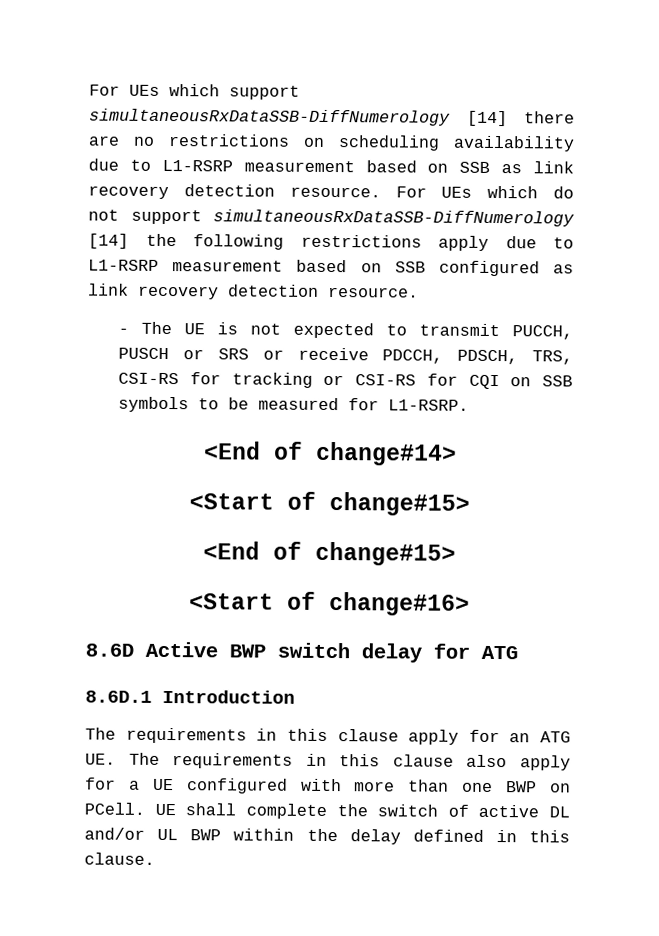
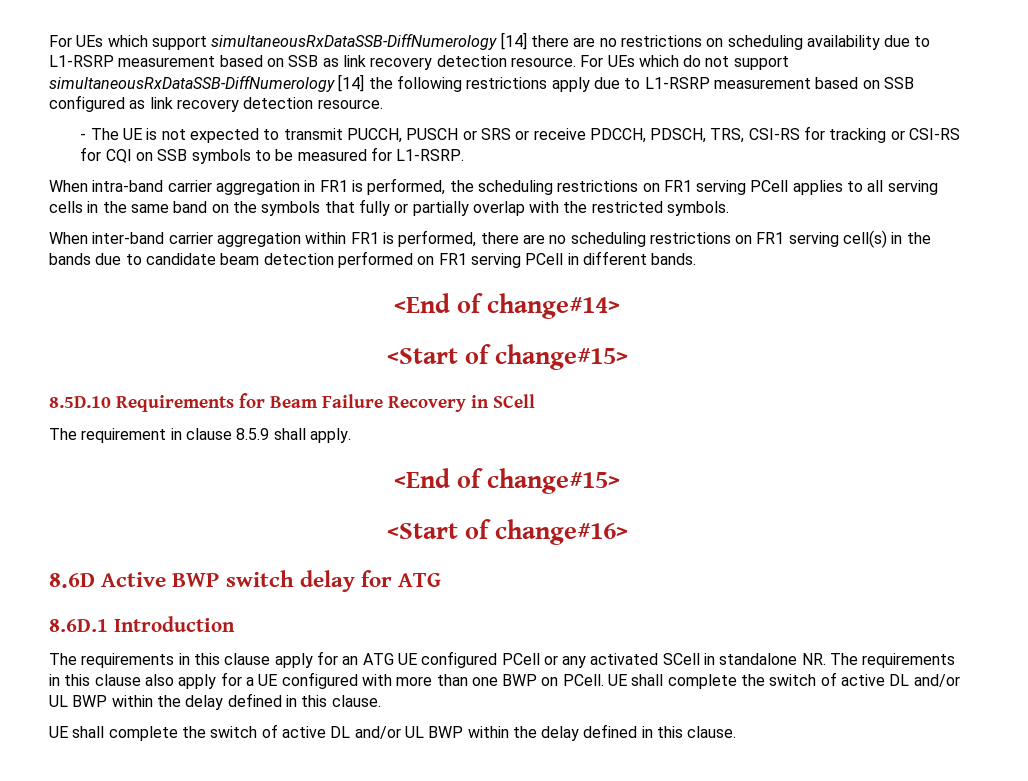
+ When intra-band carrier aggregation in FR1 is performed, the scheduling restrictions on FR1 serving PCell applies to all serving cells in the same band on the symbols that fully or partially overlap with the restricted symbols.
+ When inter-band carrier aggregation within FR1 is performed, there are no scheduling restrictions on FR1 serving cell(s) in the bands due to candidate beam detection performed on FR1 serving PCell in different bands.
+ 8.5D.10 Requirements for Beam Failure Recovery in SCell
+ The requirement in clause 8.5.9 shall apply.
- The requirements in this clause apply for an ATG UE. The requirements in this clause also apply for a UE configured with more than one BWP on PCell. UE shall complete the switch of active DL and/or UL BWP within the delay defined in this clause.
+ The requirements in this clause apply for an ATG UE configured PCell or any activated SCell in standalone NR. The requirements in this clause also apply for a UE configured with more than one BWP on PCell. UE shall complete the switch of active DL and/or UL BWP within the delay defined in this clause.
+ UE shall complete the switch of active DL and/or UL BWP within the delay defined in this clause.

